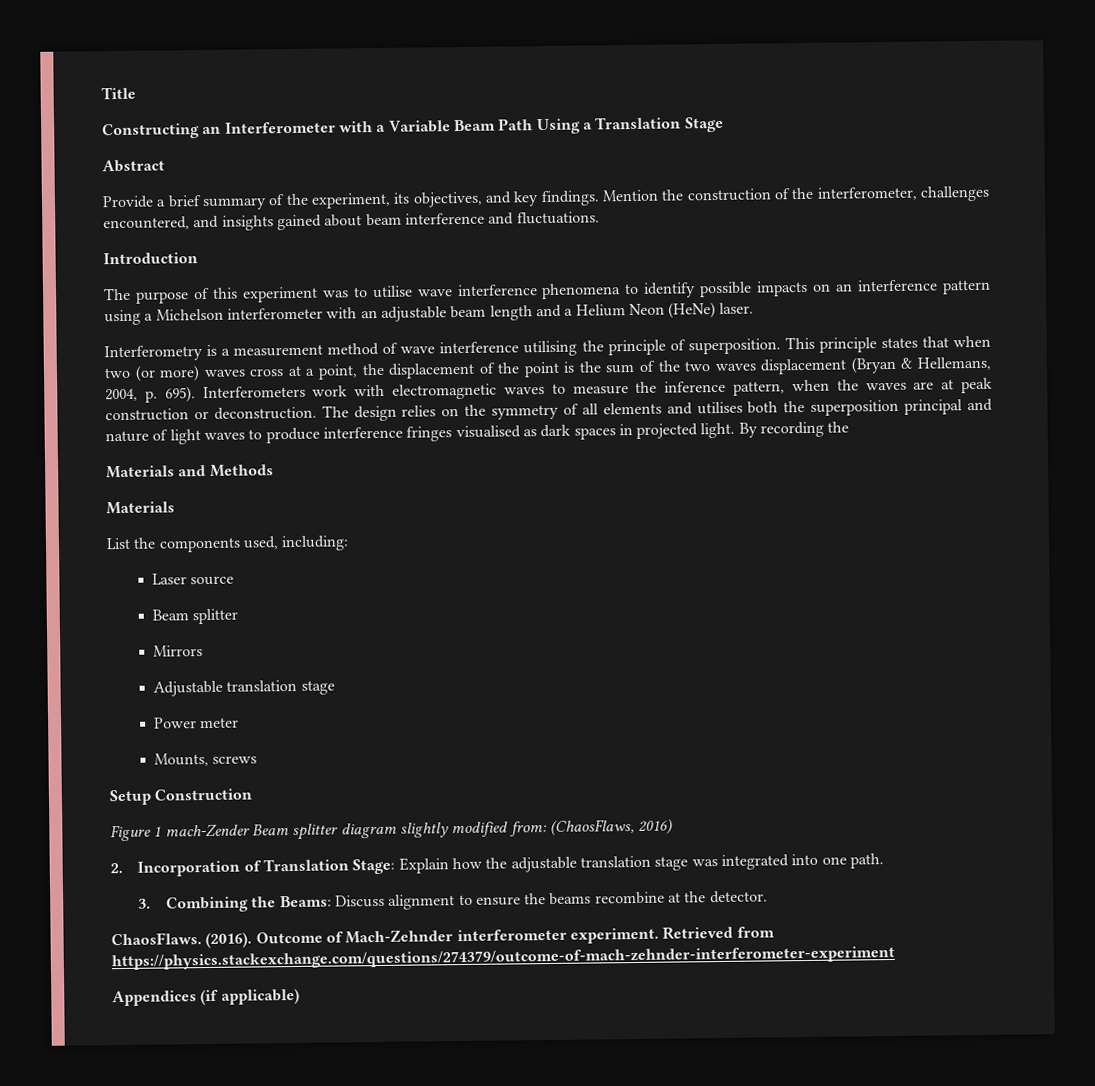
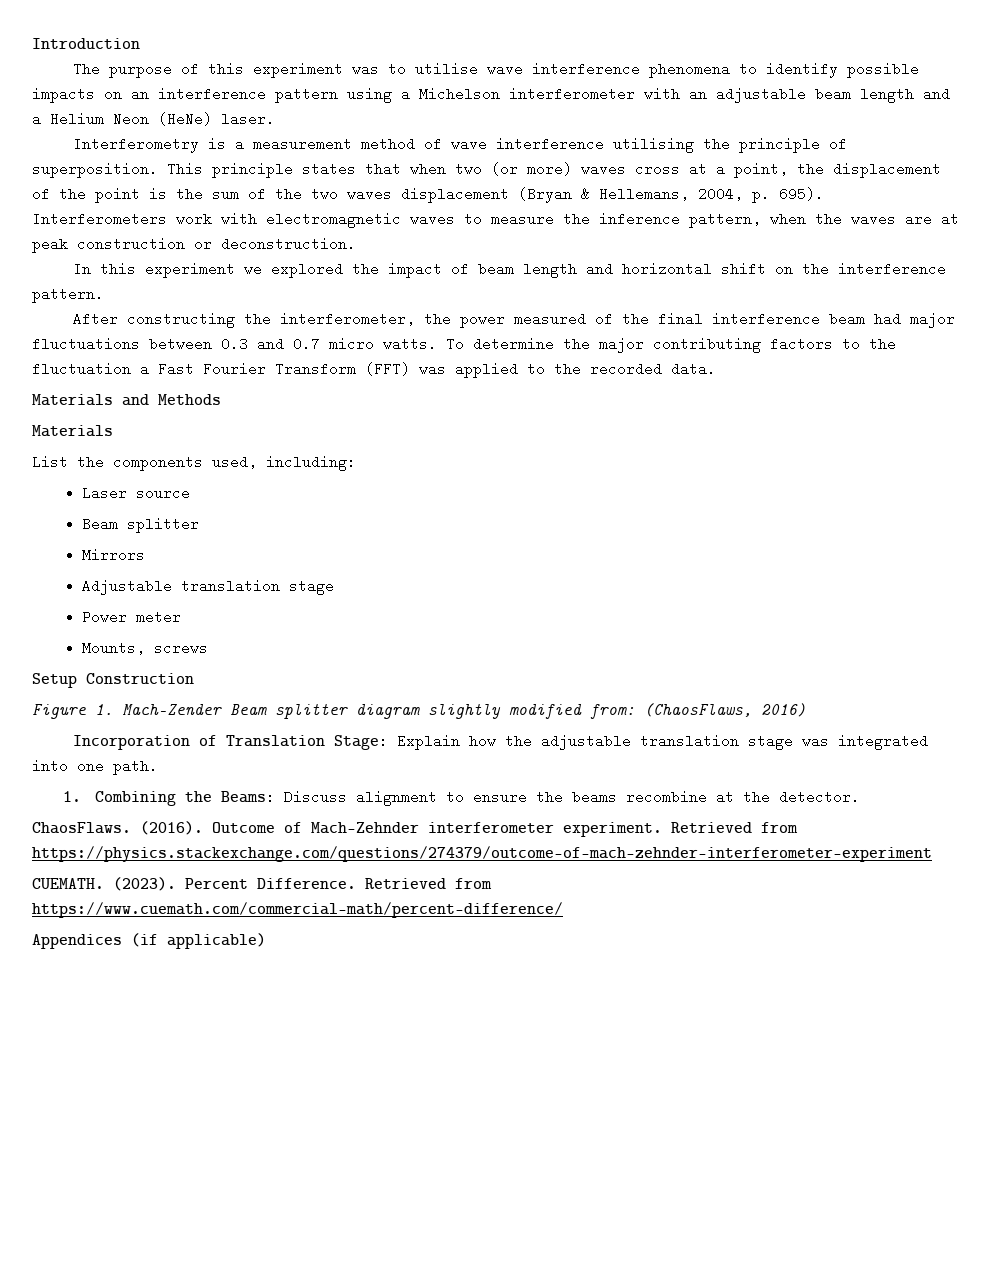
- Title
- Constructing an Interferometer with a Variable Beam Path Using a Translation Stage
- Abstract
- Provide a brief summary of the experiment, its objectives, and key findings. Mention the construction of the interferometer, challenges encountered, and insights gained about beam interference and fluctuations.
- Interferometers work with electromagnetic waves to measure the inference pattern, when the waves are at peak construction or deconstruction. The design relies on the symmetry of all elements and utilises both the superposition principal and nature of light waves to produce interference fringes visualised as dark spaces in projected light. By recording the
+ Interferometers work with electromagnetic waves to measure the inference pattern, when the waves are at peak construction or deconstruction.
+ In this experiment we explored the impact of beam length and horizontal shift on the interference pattern.
+ After constructing the interferometer, the power measured of the final interference beam had major fluctuations between 0.3 and 0.7 micro watts. To determine the major contributing factors to the fluctuation a Fast Fourier Transform (FFT) was applied to the recorded data.
- Figure 1 mach-Zender Beam splitter diagram slightly modified from: (ChaosFlaws, 2016)
+ Figure 1. Mach-Zender Beam splitter diagram slightly modified from: (ChaosFlaws, 2016)
- 2. Incorporation of Translation Stage: Explain how the adjustable translation stage was integrated into one path.
+ Incorporation of Translation Stage: Explain how the adjustable translation stage was integrated into one path.
- 3. Combining the Beams: Discuss alignment to ensure the beams recombine at the detector.
+ 1. Combining the Beams: Discuss alignment to ensure the beams recombine at the detector.
+ CUEMATH. (2023). Percent Difference. Retrieved from https://www.cuemath.com/commercial-math/percent-difference/

